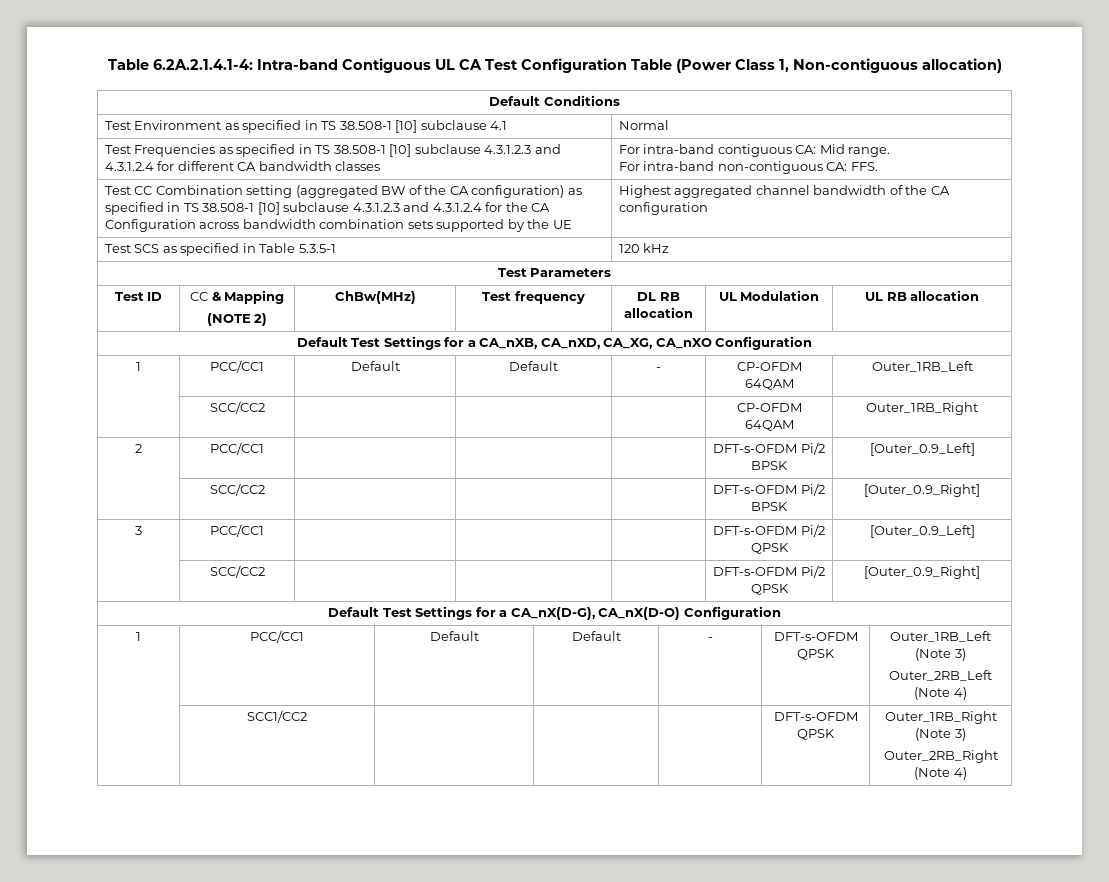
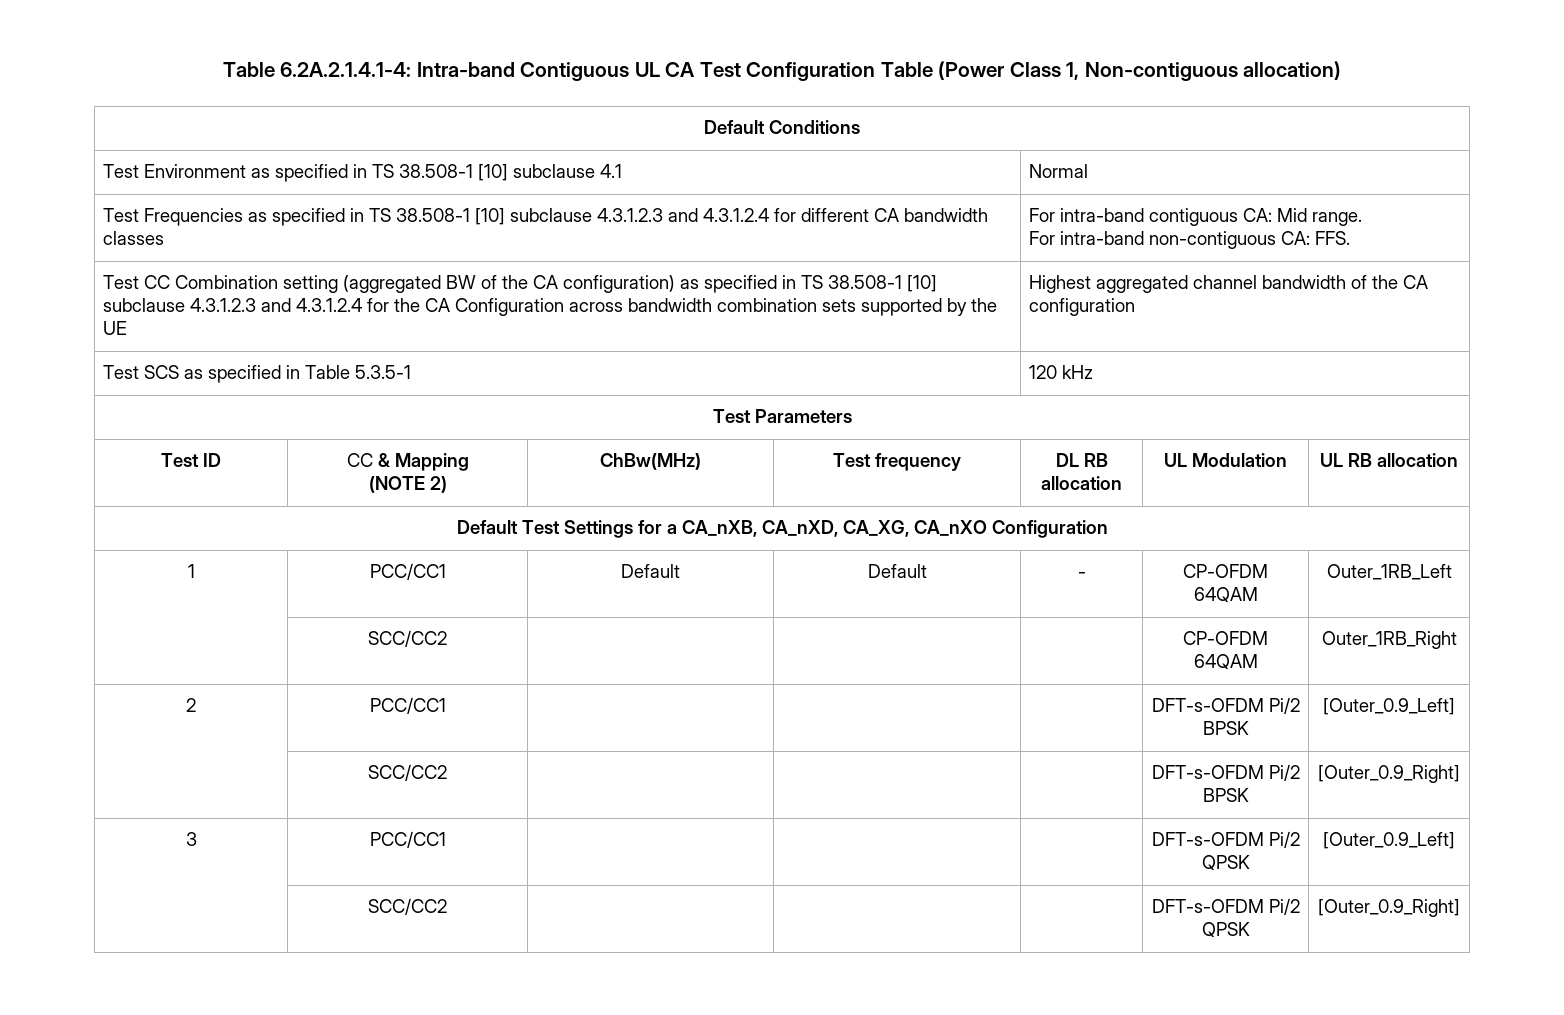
- Default Test Settings for a CA_nX(D-G), CA_nX(D-O) Configuration
- 1 | PCC/CC1 | Default | Default | - | DFT-s-OFDM QPSK | Outer_1RB_Left (Note 3)
- Outer_2RB_Left (Note 4)
- | SCC1/CC2 | | | | DFT-s-OFDM QPSK | Outer_1RB_Right (Note 3)
- Outer_2RB_Right (Note 4)

